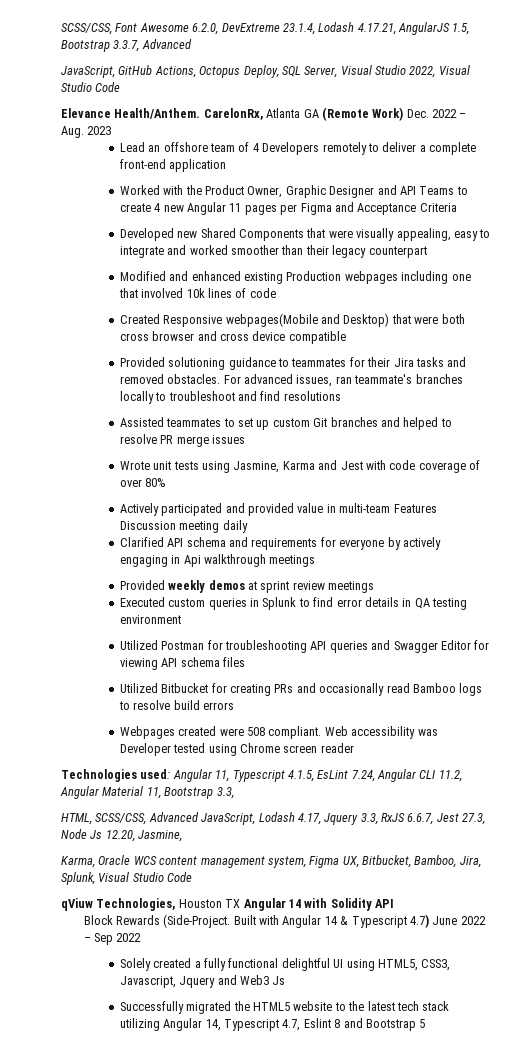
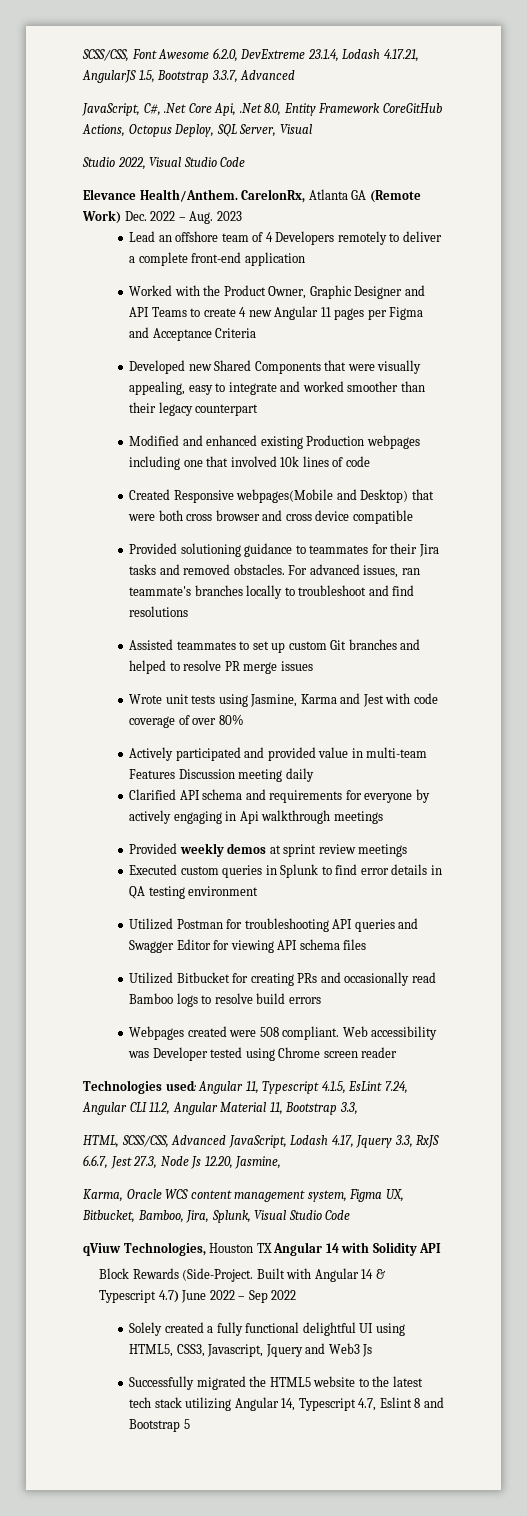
- JavaScript, GitHub Actions, Octopus Deploy, SQL Server, Visual Studio 2022, Visual Studio Code
+ JavaScript, C#, .Net Core Api, .Net 8.0, Entity Framework CoreGitHub Actions, Octopus Deploy, SQL Server, Visual
+ Studio 2022, Visual Studio Code

